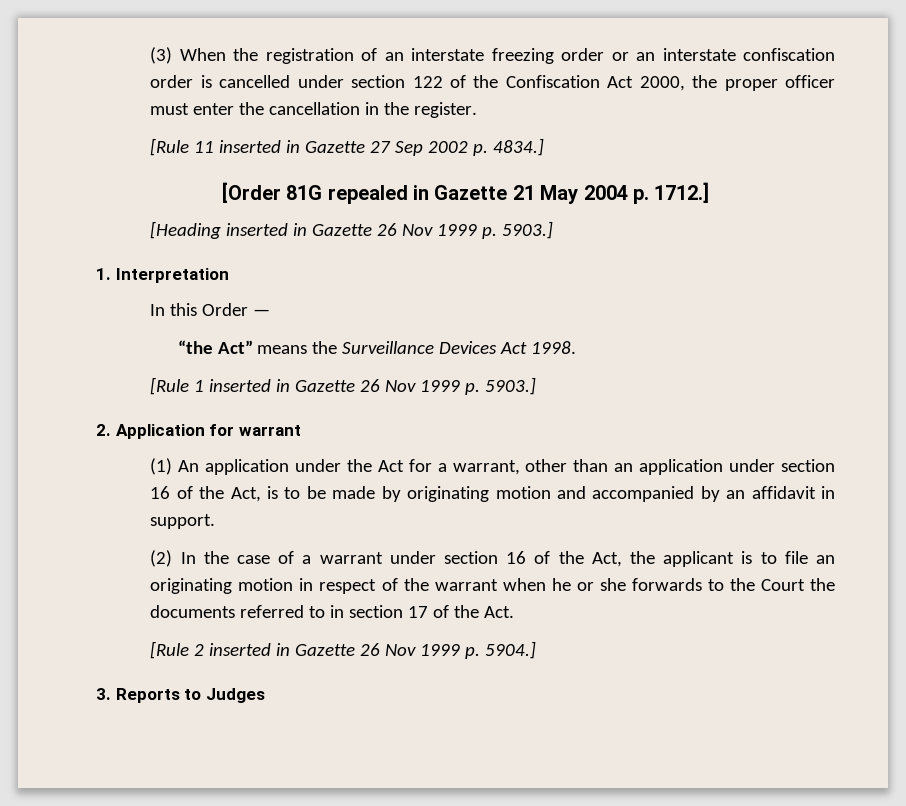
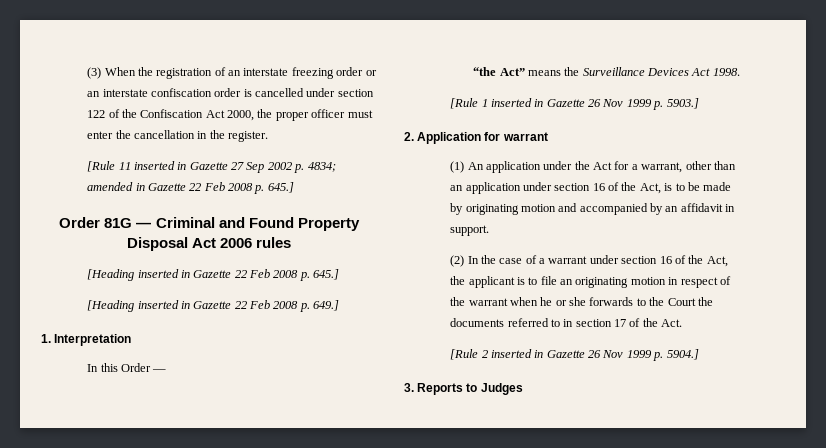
- [Rule 11 inserted in Gazette 27 Sep 2002 p. 4834.]
- [Order 81G repealed in Gazette 21 May 2004 p. 1712.]
- [Heading inserted in Gazette 26 Nov 1999 p. 5903.]
+ [Rule 11 inserted in Gazette 27 Sep 2002 p. 4834; amended in Gazette 22 Feb 2008 p. 645.]
+ Order 81G — Criminal and Found Property Disposal Act 2006 rules
+ [Heading inserted in Gazette 22 Feb 2008 p. 645.]
+ [Heading inserted in Gazette 22 Feb 2008 p. 649.]

